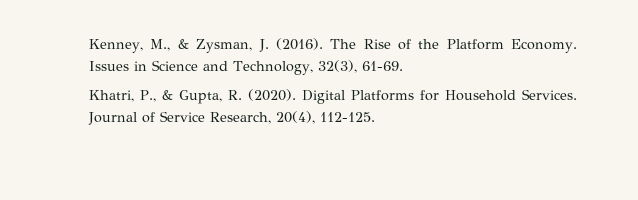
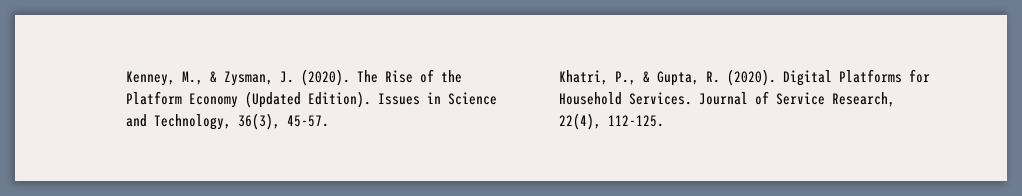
- Kenney, M., & Zysman, J. (2016).
+ Kenney, M., & Zysman, J. (2020).
- The Rise of the Platform Economy.
+ The Rise of the Platform Economy (Updated Edition).
- Issues in Science and Technology, 32(3), 61-69.
+ Issues in Science and Technology, 36(3), 45-57.
- Journal of Service Research, 20(4), 112-125.
+ Journal of Service Research, 22(4), 112-125.

